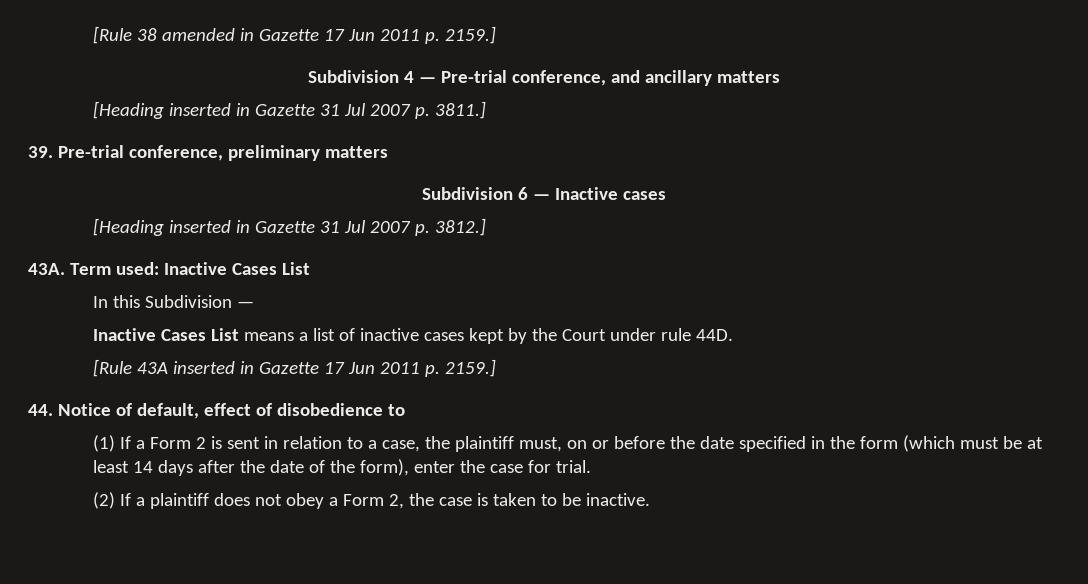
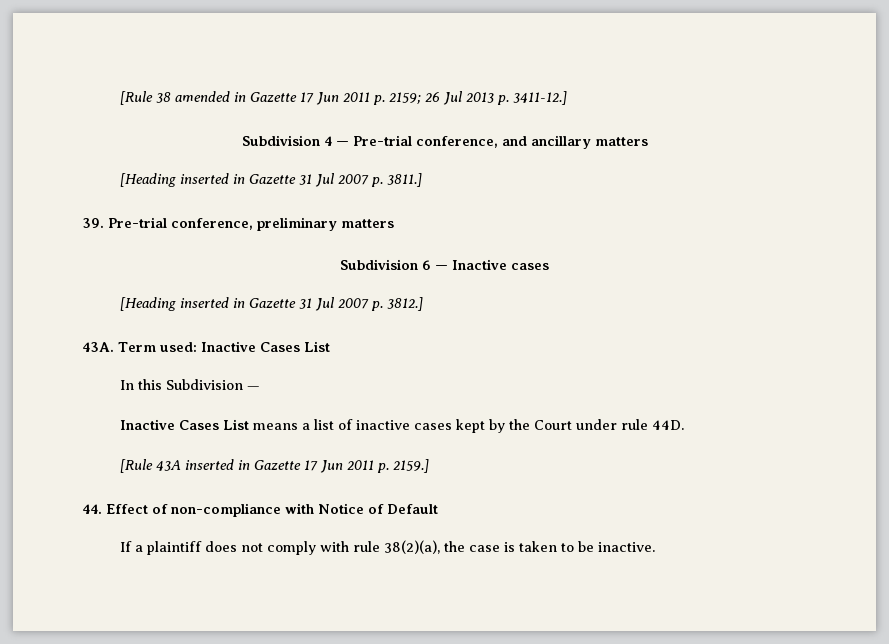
- [Rule 38 amended in Gazette 17 Jun 2011 p. 2159.]
+ [Rule 38 amended in Gazette 17 Jun 2011 p. 2159; 26 Jul 2013 p. 3411-12.]
- 44. Notice of default, effect of disobedience to
- (1) If a Form 2 is sent in relation to a case, the plaintiff must, on or before the date specified in the form (which must be at least 14 days after the date of the form), enter the case for trial.
- (2) If a plaintiff does not obey a Form 2, the case is taken to be inactive.
+ 44. Effect of non-compliance with Notice of Default
+ If a plaintiff does not comply with rule 38(2)(a), the case is taken to be inactive.

